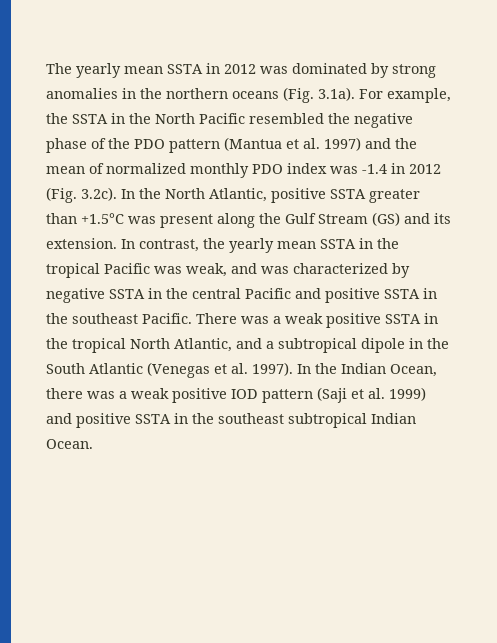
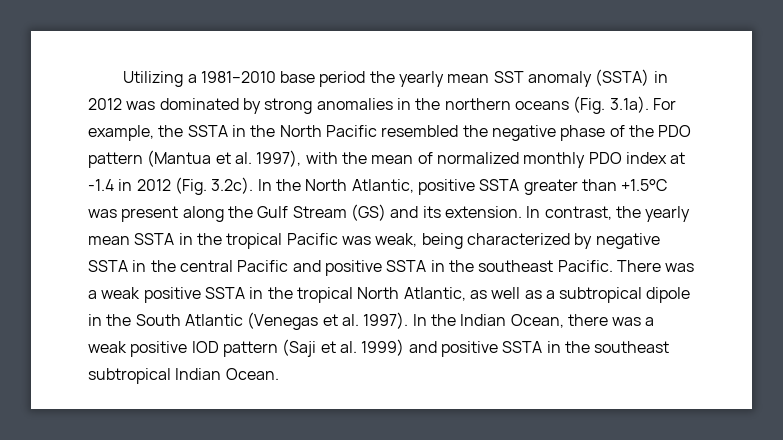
- The yearly mean SSTA in 2012 was dominated by strong anomalies in the northern oceans (Fig. 3.1a). For example, the SSTA in the North Pacific resembled the negative phase of the PDO pattern (Mantua et al. 1997) and the mean of normalized monthly PDO index was -1.4 in 2012 (Fig. 3.2c). In the North Atlantic, positive SSTA greater than +1.5°C was present along the Gulf Stream (GS) and its extension.
+ Utilizing a 1981–2010 base period the yearly mean SST anomaly (SSTA) in 2012 was dominated by strong anomalies in the northern oceans (Fig. 3.1a). For example, the SSTA in the North Pacific resembled the negative phase of the PDO pattern (Mantua et al. 1997), with the mean of normalized monthly PDO index at -1.4 in 2012 (Fig. 3.2c). In the North Atlantic, positive SSTA greater than +1.5°C was present along the Gulf Stream (GS) and its extension.
- In contrast, the yearly mean SSTA in the tropical Pacific was weak, and was characterized by negative SSTA in the central Pacific and positive SSTA in the southeast Pacific.
+ In contrast, the yearly mean SSTA in the tropical Pacific was weak, being characterized by negative SSTA in the central Pacific and positive SSTA in the southeast Pacific.
- There was a weak positive SSTA in the tropical North Atlantic, and a subtropical dipole in the South Atlantic (Venegas et al. 1997).
+ There was a weak positive SSTA in the tropical North Atlantic, as well as a subtropical dipole in the South Atlantic (Venegas et al. 1997).

